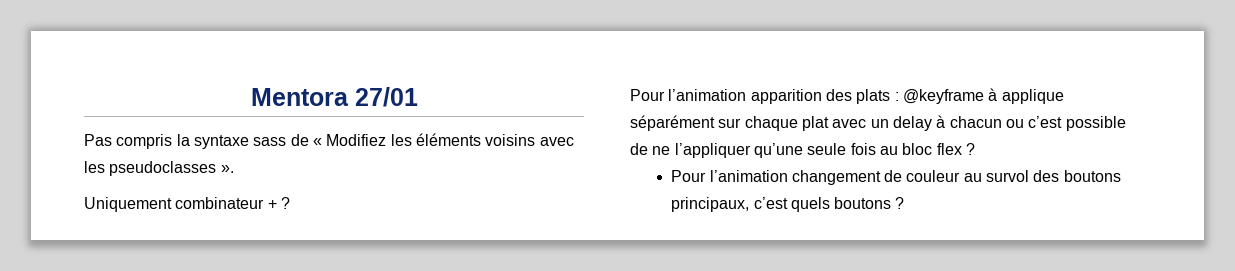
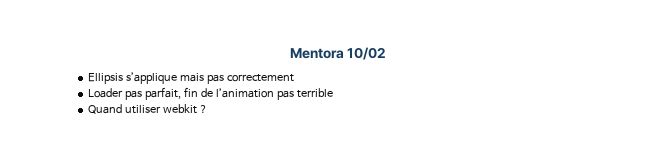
- Mentora 27/01
- Pas compris la syntaxe sass de « Modifiez les éléments voisins avec les pseudoclasses ».
- Uniquement combinateur + ?
- Pour l’animation apparition des plats : @keyframe à applique séparément sur chaque plat avec un delay à chacun ou c’est possible de ne l’appliquer qu’une seule fois au bloc flex ?
- Pour l’animation changement de couleur au survol des boutons principaux, c’est quels boutons ?
+ Mentora 10/02
+ Ellipsis s’applique mais pas correctement
+ Loader pas parfait, fin de l’animation pas terrible
+ Quand utiliser webkit ?

